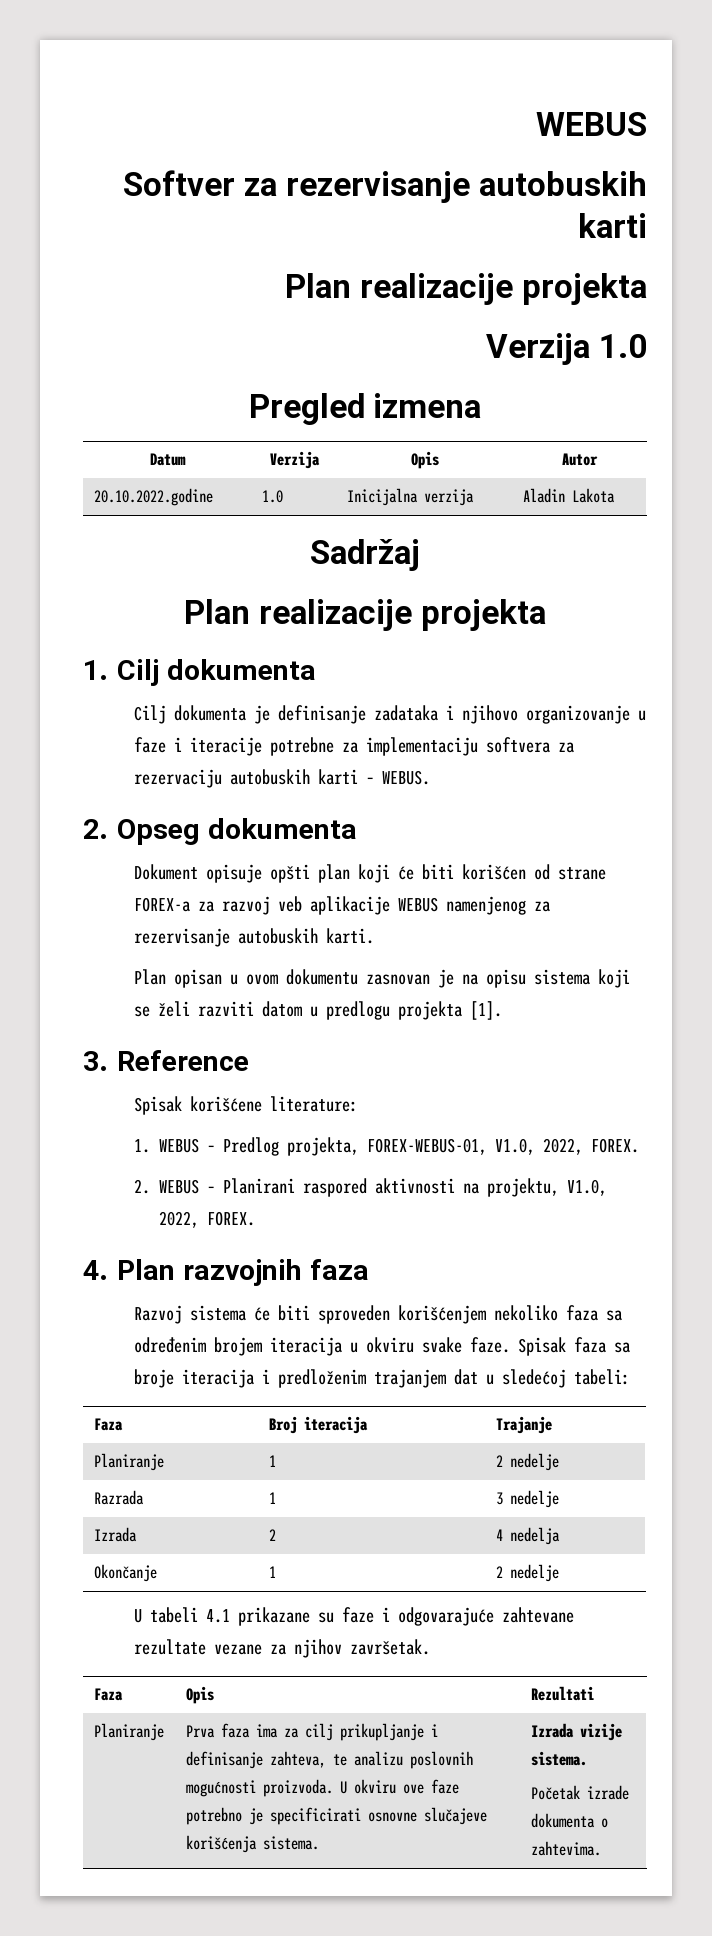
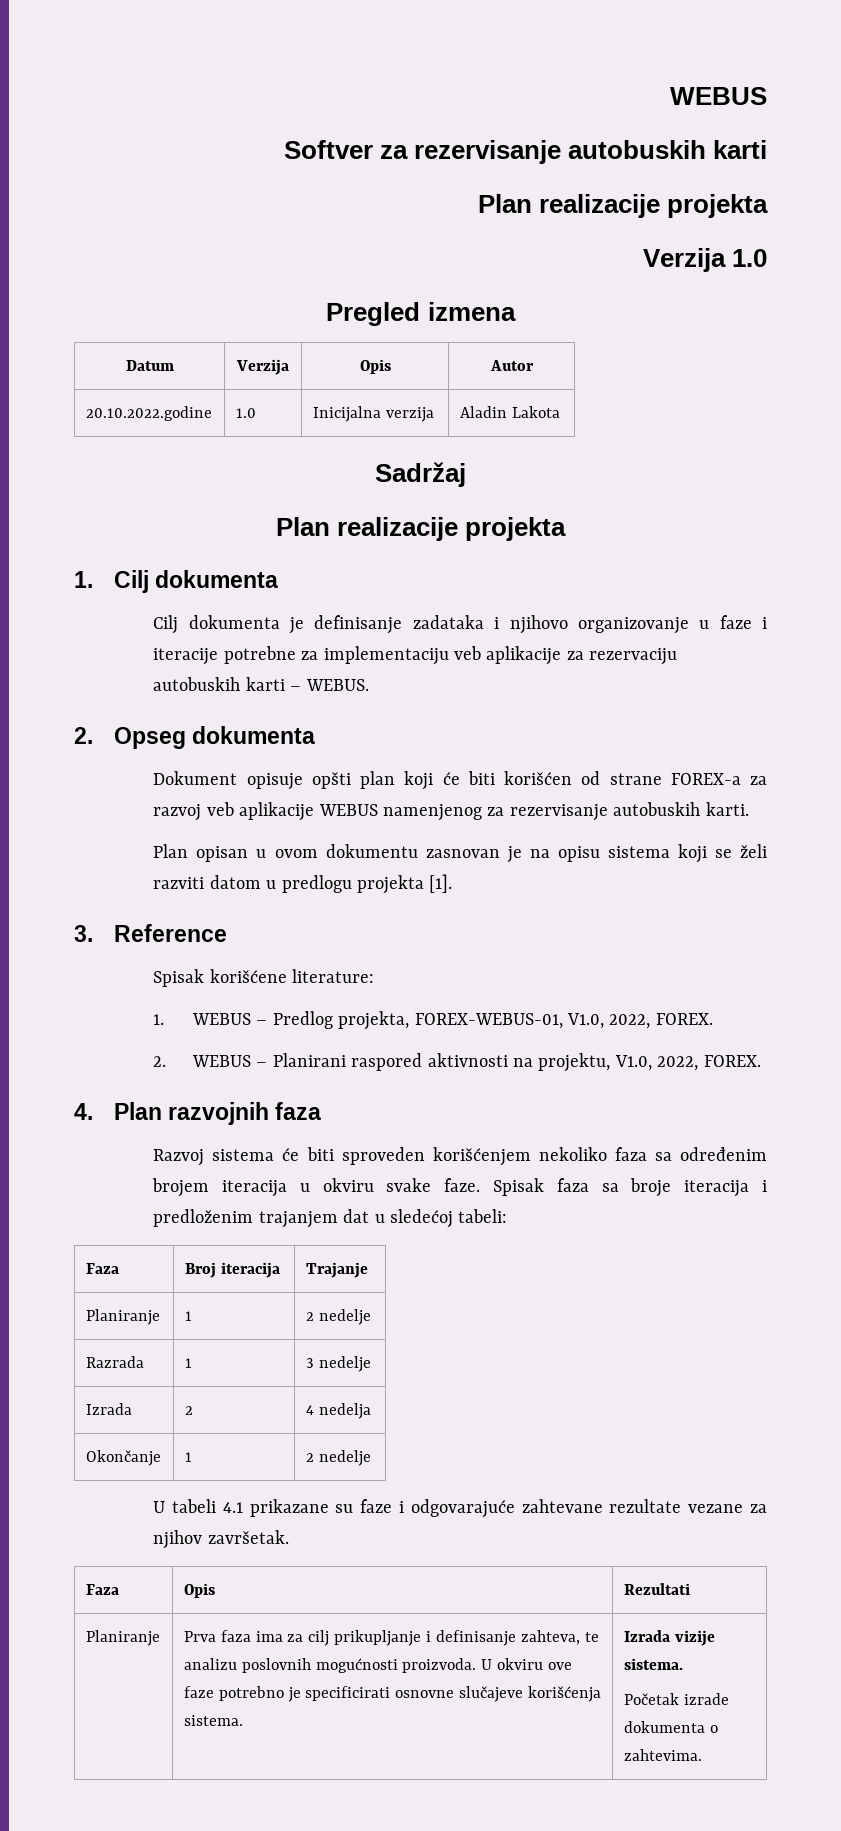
- Cilj dokumenta je definisanje zadataka i njihovo organizovanje u faze i iteracije potrebne za implementaciju softvera za rezervaciju autobuskih karti – WEBUS.
+ Cilj dokumenta je definisanje zadataka i njihovo organizovanje u faze i iteracije potrebne za implementaciju veb aplikacije za rezervaciju autobuskih karti – WEBUS.

